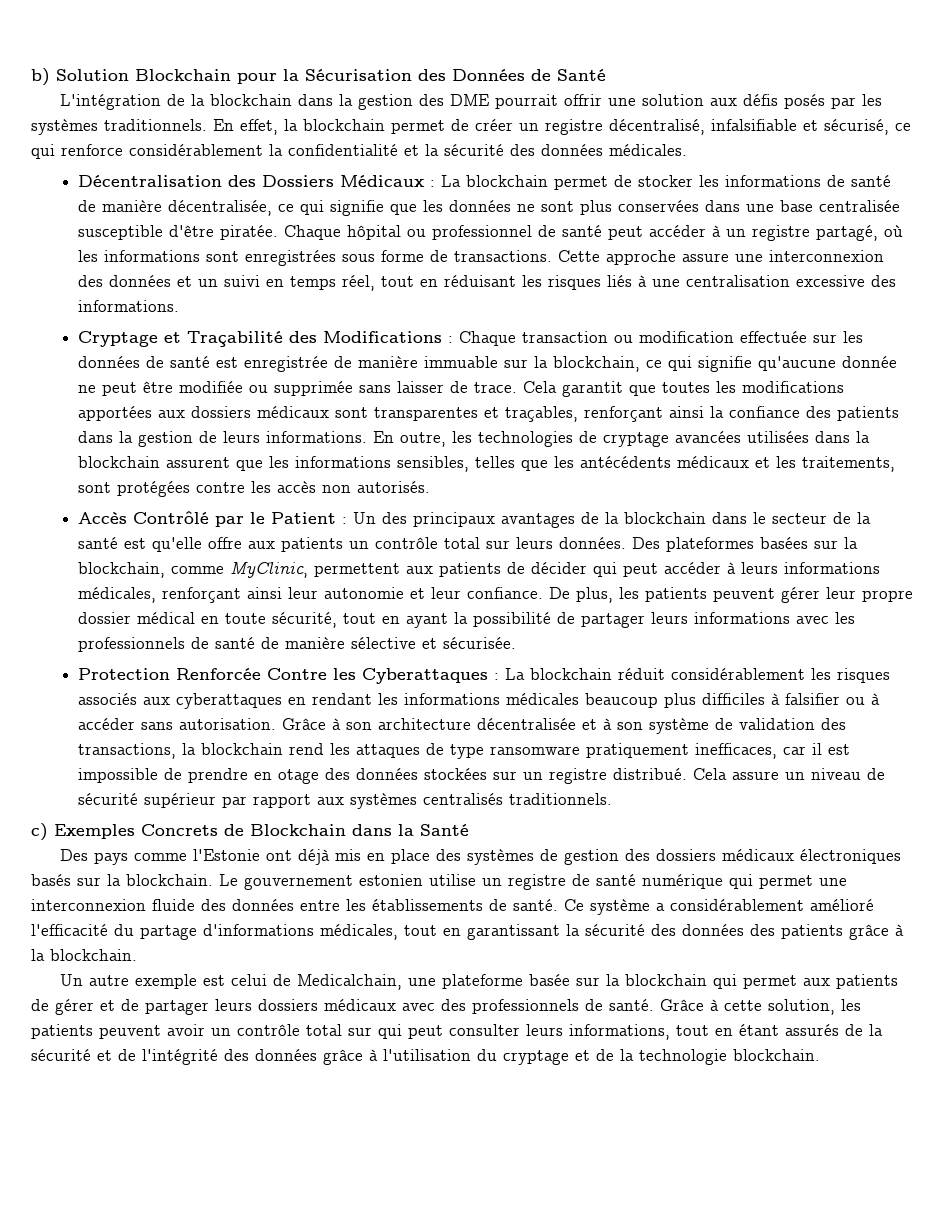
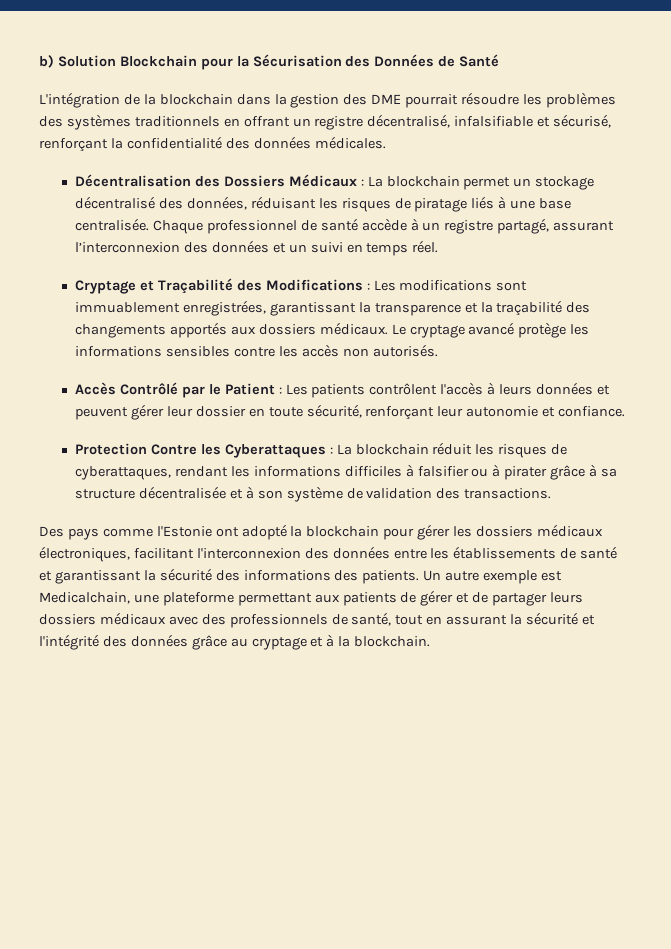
- L'intégration de la blockchain dans la gestion des DME pourrait offrir une solution aux défis posés par les systèmes traditionnels. En effet, la blockchain permet de créer un registre décentralisé, infalsifiable et sécurisé, ce qui renforce considérablement la confidentialité et la sécurité des données médicales.
+ L'intégration de la blockchain dans la gestion des DME pourrait résoudre les problèmes des systèmes traditionnels en offrant un registre décentralisé, infalsifiable et sécurisé, renforçant la confidentialité des données médicales.
- Décentralisation des Dossiers Médicaux : La blockchain permet de stocker les informations de santé de manière décentralisée, ce qui signifie que les données ne sont plus conservées dans une base centralisée susceptible d'être piratée. Chaque hôpital ou professionnel de santé peut accéder à un registre partagé, où les informations sont enregistrées sous forme de transactions. Cette approche assure une interconnexion des données et un suivi en temps réel, tout en réduisant les risques liés à une centralisation excessive des informations.
+ Décentralisation des Dossiers Médicaux : La blockchain permet un stockage décentralisé des données, réduisant les risques de piratage liés à une base centralisée. Chaque professionnel de santé accède à un registre partagé, assurant l’interconnexion des données et un suivi en temps réel.
- Cryptage et Traçabilité des Modifications : Chaque transaction ou modification effectuée sur les données de santé est enregistrée de manière immuable sur la blockchain, ce qui signifie qu'aucune donnée ne peut être modifiée ou supprimée sans laisser de trace. Cela garantit que toutes les modifications apportées aux dossiers médicaux sont transparentes et traçables, renforçant ainsi la confiance des patients dans la gestion de leurs informations. En outre, les technologies de cryptage avancées utilisées dans la blockchain assurent que les informations sensibles, telles que les antécédents médicaux et les traitements, sont protégées contre les accès non autorisés.
+ Cryptage et Traçabilité des Modifications : Les modifications sont immuablement enregistrées, garantissant la transparence et la traçabilité des changements apportés aux dossiers médicaux. Le cryptage avancé protège les informations sensibles contre les accès non autorisés.
- Accès Contrôlé par le Patient : Un des principaux avantages de la blockchain dans le secteur de la santé est qu'elle offre aux patients un contrôle total sur leurs données. Des plateformes basées sur la blockchain, comme MyClinic, permettent aux patients de décider qui peut accéder à leurs informations médicales, renforçant ainsi leur autonomie et leur confiance. De plus, les patients peuvent gérer leur propre dossier médical en toute sécurité, tout en ayant la possibilité de partager leurs informations avec les professionnels de santé de manière sélective et sécurisée.
+ Accès Contrôlé par le Patient : Les patients contrôlent l'accès à leurs données et peuvent gérer leur dossier en toute sécurité, renforçant leur autonomie et confiance.
- Protection Renforcée Contre les Cyberattaques : La blockchain réduit considérablement les risques associés aux cyberattaques en rendant les informations médicales beaucoup plus difficiles à falsifier ou à accéder sans autorisation. Grâce à son architecture décentralisée et à son système de validation des transactions, la blockchain rend les attaques de type ransomware pratiquement inefficaces, car il est impossible de prendre en otage des données stockées sur un registre distribué. Cela assure un niveau de sécurité supérieur par rapport aux systèmes centralisés traditionnels.
- c) Exemples Concrets de Blockchain dans la Santé
+ Protection Contre les Cyberattaques : La blockchain réduit les risques de cyberattaques, rendant les informations difficiles à falsifier ou à pirater grâce à sa structure décentralisée et à son système de validation des transactions.
- Des pays comme l'Estonie ont déjà mis en place des systèmes de gestion des dossiers médicaux électroniques basés sur la blockchain. Le gouvernement estonien utilise un registre de santé numérique qui permet une interconnexion fluide des données entre les établissements de santé. Ce système a considérablement amélioré l'efficacité du partage d'informations médicales, tout en garantissant la sécurité des données des patients grâce à la blockchain.
- Un autre exemple est celui de Medicalchain, une plateforme basée sur la blockchain qui permet aux patients de gérer et de partager leurs dossiers médicaux avec des professionnels de santé. Grâce à cette solution, les patients peuvent avoir un contrôle total sur qui peut consulter leurs informations, tout en étant assurés de la sécurité et de l'intégrité des données grâce à l'utilisation du cryptage et de la technologie blockchain.
+ Des pays comme l'Estonie ont adopté la blockchain pour gérer les dossiers médicaux électroniques, facilitant l'interconnexion des données entre les établissements de santé et garantissant la sécurité des informations des patients. Un autre exemple est Medicalchain, une plateforme permettant aux patients de gérer et de partager leurs dossiers médicaux avec des professionnels de santé, tout en assurant la sécurité et l'intégrité des données grâce au cryptage et à la blockchain.

